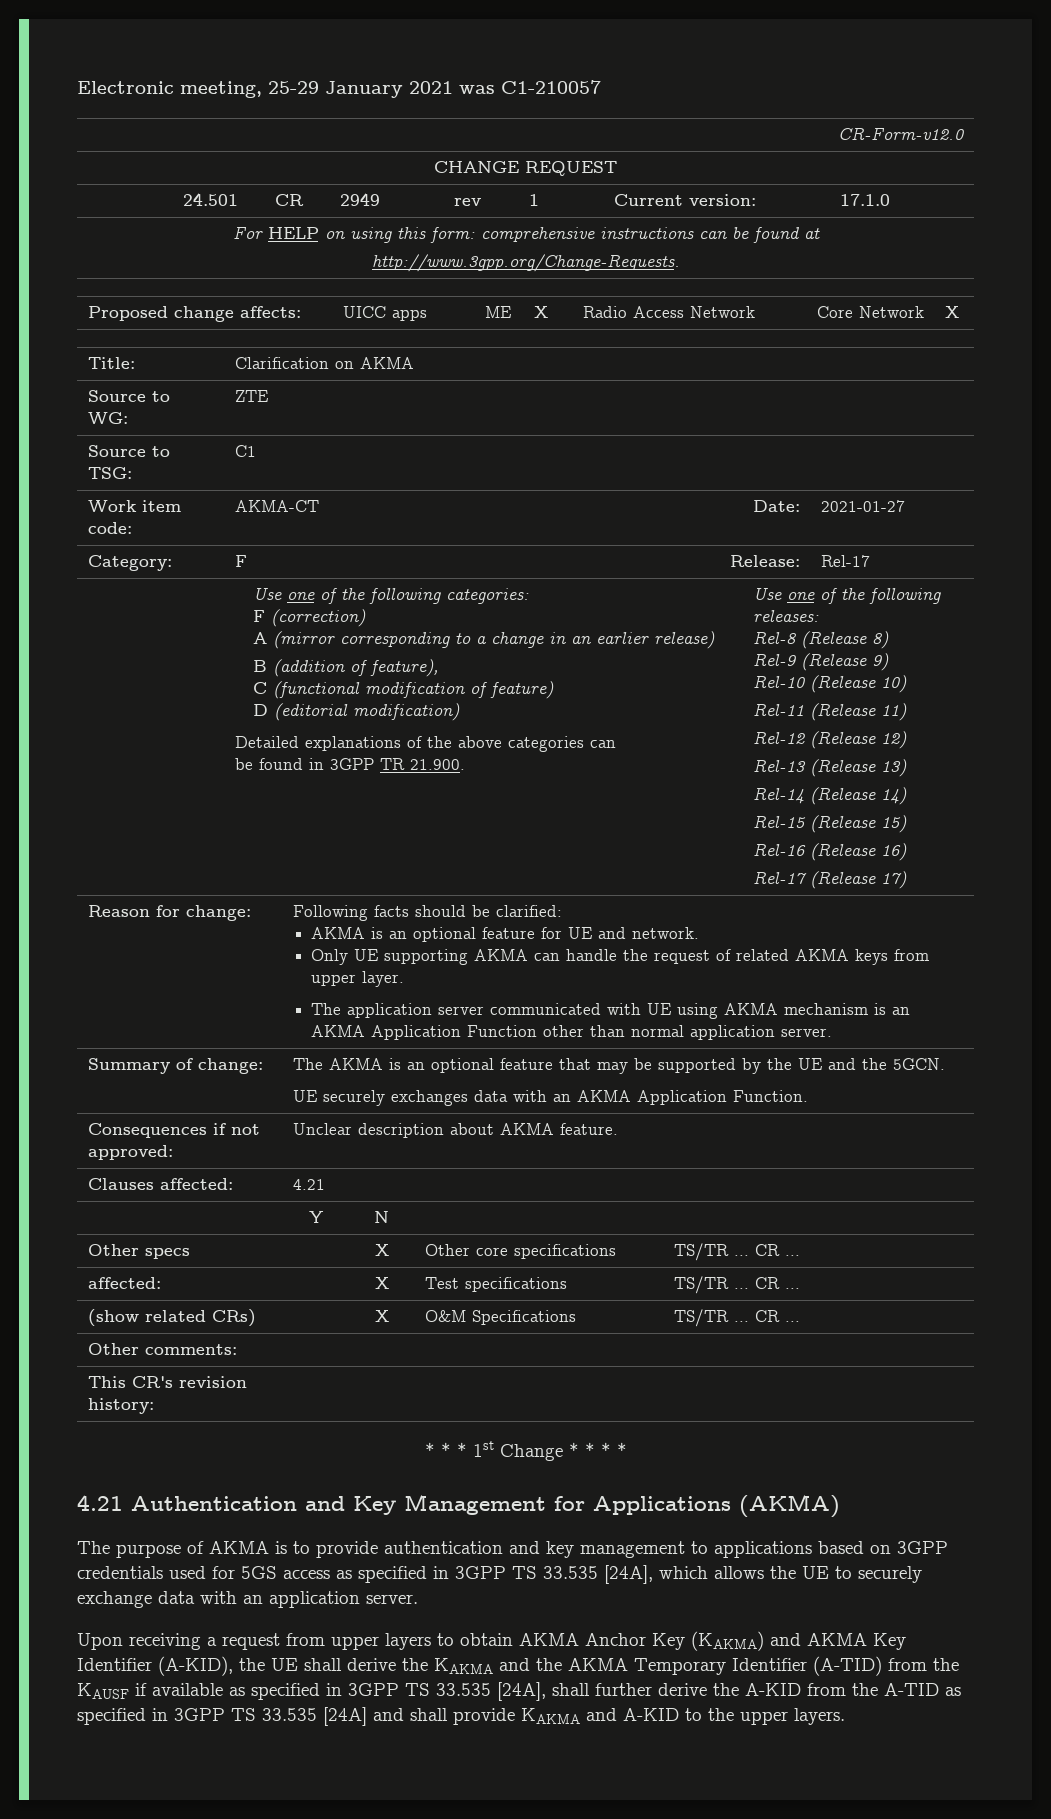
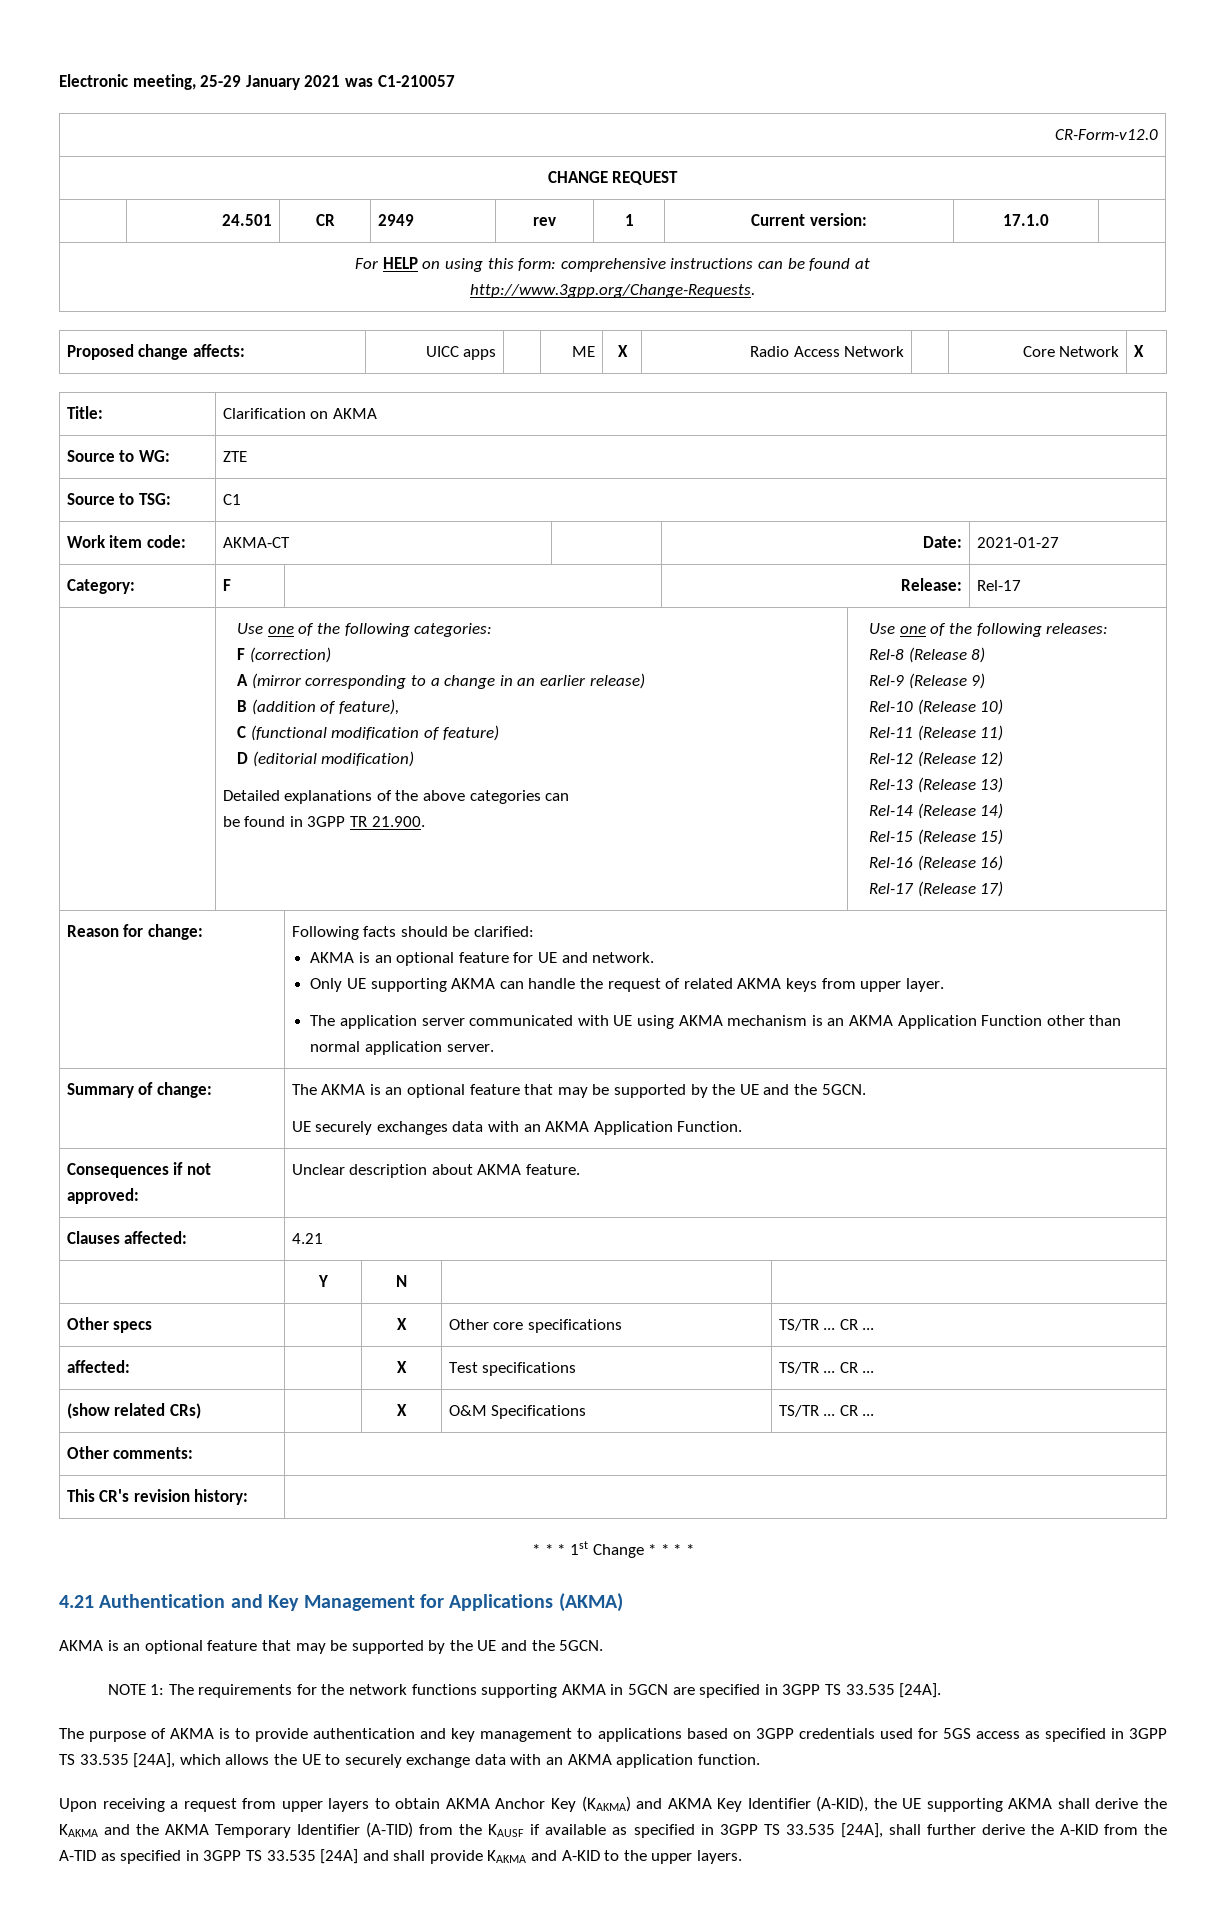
  4.21 Authentication and Key Management for Applications (AKMA)
+ AKMA is an optional feature that may be supported by the UE and the 5GCN.
+ NOTE 1: The requirements for the network functions supporting AKMA in 5GCN are specified in 3GPP TS 33.535 [24A].
- The purpose of AKMA is to provide authentication and key management to applications based on 3GPP credentials used for 5GS access as specified in 3GPP TS 33.535 [24A], which allows the UE to securely exchange data with an application server.
+ The purpose of AKMA is to provide authentication and key management to applications based on 3GPP credentials used for 5GS access as specified in 3GPP TS 33.535 [24A], which allows the UE to securely exchange data with an AKMA application function.
- Upon receiving a request from upper layers to obtain AKMA Anchor Key (KAKMA) and AKMA Key Identifier (A-KID), the UE shall derive the KAKMA and the AKMA Temporary Identifier (A-TID) from the KAUSF if available as specified in 3GPP TS 33.535 [24A], shall further derive the A-KID from the A-TID as specified in 3GPP TS 33.535 [24A] and shall provide KAKMA and A-KID to the upper layers.
+ Upon receiving a request from upper layers to obtain AKMA Anchor Key (KAKMA) and AKMA Key Identifier (A-KID), the UE supporting AKMA shall derive the KAKMA and the AKMA Temporary Identifier (A-TID) from the KAUSF if available as specified in 3GPP TS 33.535 [24A], shall further derive the A-KID from the A-TID as specified in 3GPP TS 33.535 [24A] and shall provide KAKMA and A-KID to the upper layers.

